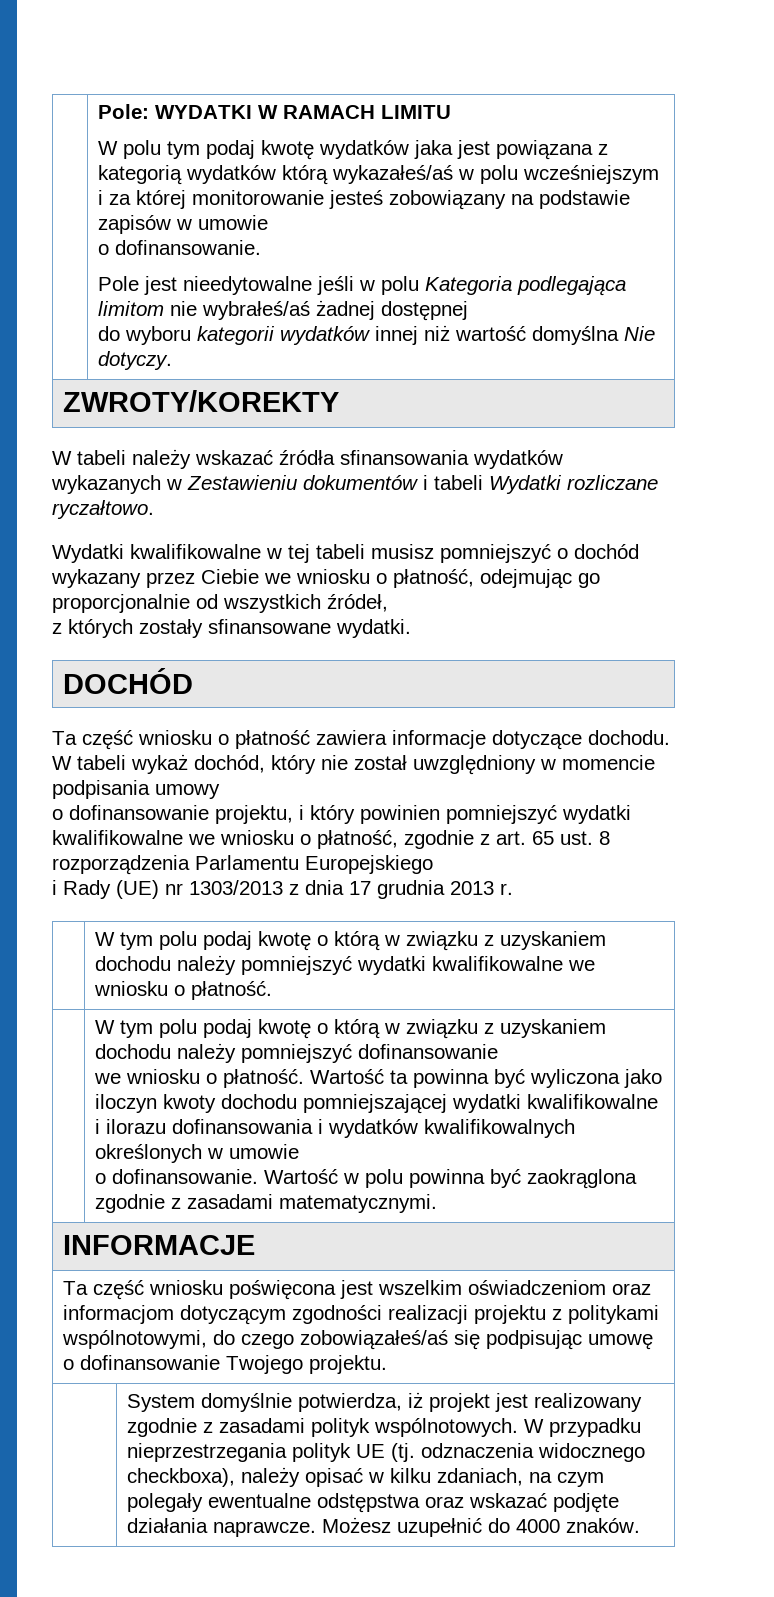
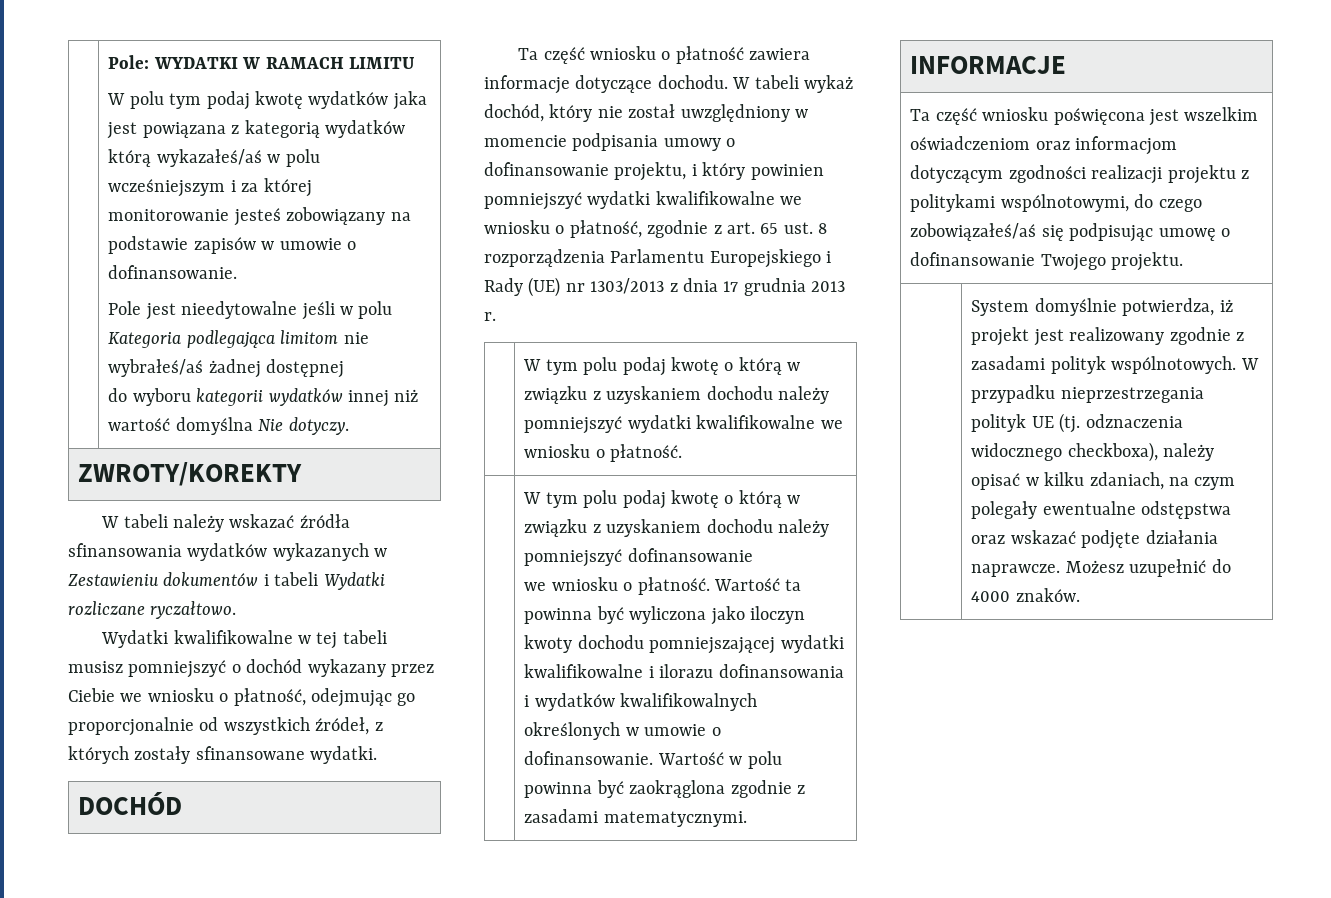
- W polu tym podaj kwotę wydatków jaka jest powiązana z kategorią wydatków którą wykazałeś/aś w polu wcześniejszym i za której monitorowanie jesteś zobowiązany na podstawie zapisów w umowie
- o dofinansowanie.
+ W polu tym podaj kwotę wydatków jaka jest powiązana z kategorią wydatków którą wykazałeś/aś w polu wcześniejszym i za której monitorowanie jesteś zobowiązany na podstawie zapisów w umowie o dofinansowanie.
- Wydatki kwalifikowalne w tej tabeli musisz pomniejszyć o dochód wykazany przez Ciebie we wniosku o płatność, odejmując go proporcjonalnie od wszystkich źródeł,
- z których zostały sfinansowane wydatki.
+ Wydatki kwalifikowalne w tej tabeli musisz pomniejszyć o dochód wykazany przez Ciebie we wniosku o płatność, odejmując go proporcjonalnie od wszystkich źródeł, z których zostały sfinansowane wydatki.
- W tabeli wykaż dochód, który nie został uwzględniony w momencie podpisania umowy
- o dofinansowanie projektu, i który powinien pomniejszyć wydatki kwalifikowalne we wniosku o płatność, zgodnie z art. 65 ust. 8 rozporządzenia Parlamentu Europejskiego
- i Rady (UE) nr 1303/2013 z dnia 17 grudnia 2013 r.
+ W tabeli wykaż dochód, który nie został uwzględniony w momencie podpisania umowy o dofinansowanie projektu, i który powinien pomniejszyć wydatki kwalifikowalne we wniosku o płatność, zgodnie z art. 65 ust. 8 rozporządzenia Parlamentu Europejskiego i Rady (UE) nr 1303/2013 z dnia 17 grudnia 2013 r.
- Wartość ta powinna być wyliczona jako iloczyn kwoty dochodu pomniejszającej wydatki kwalifikowalne i ilorazu dofinansowania i wydatków kwalifikowalnych określonych w umowie
- o dofinansowanie.
+ Wartość ta powinna być wyliczona jako iloczyn kwoty dochodu pomniejszającej wydatki kwalifikowalne i ilorazu dofinansowania i wydatków kwalifikowalnych określonych w umowie o dofinansowanie.

